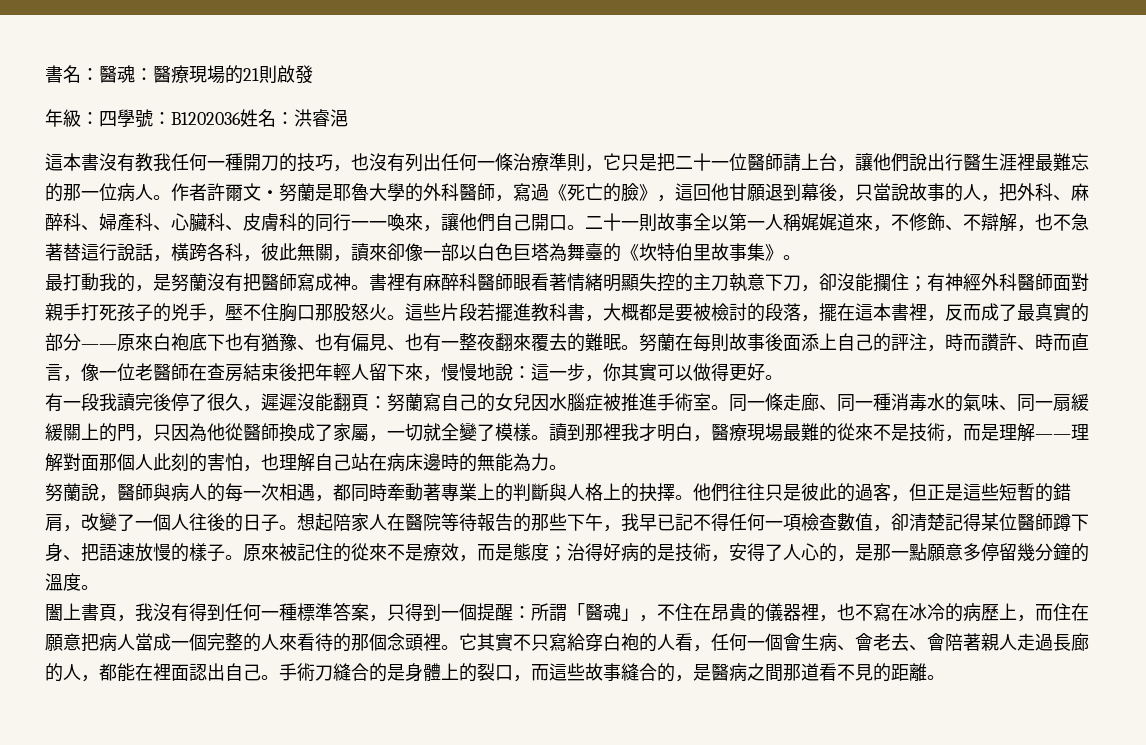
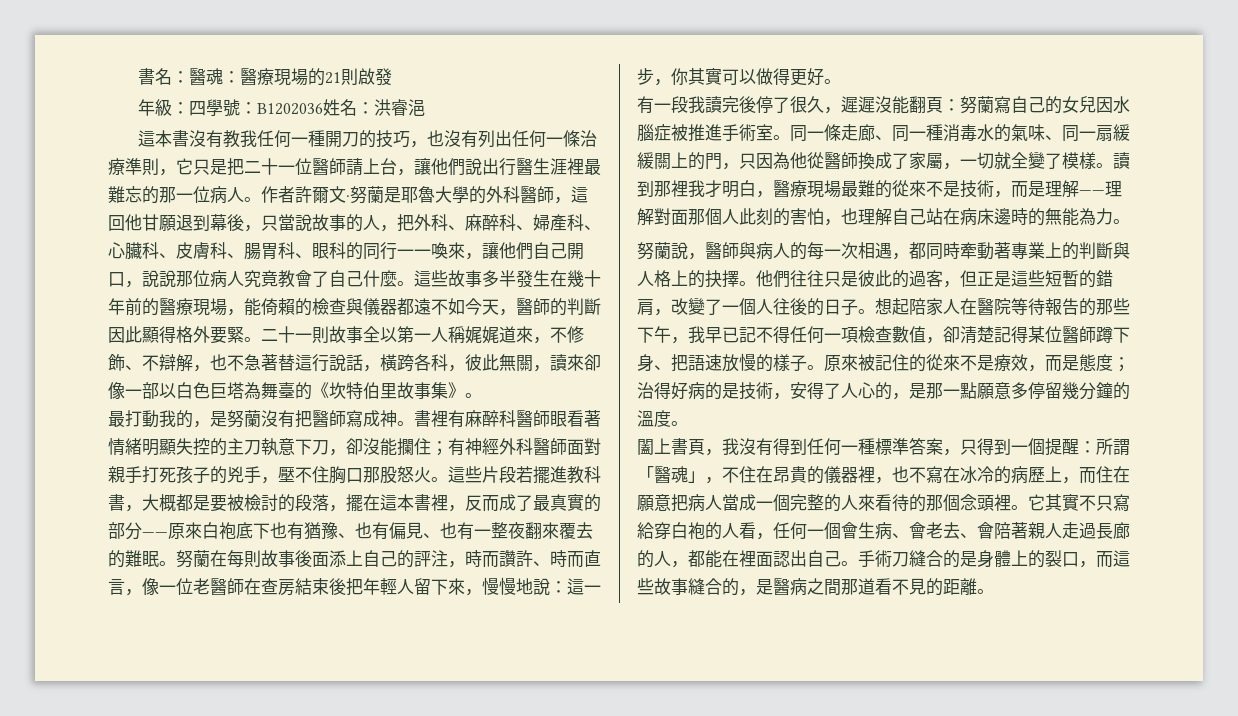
- 作者許爾文‧努蘭是耶魯大學的外科醫師，寫過《死亡的臉》，這回他甘願退到幕後，只當說故事的人，把外科、麻醉科、婦產科、心臟科、皮膚科的同行一一喚來，讓他們自己開口。
+ 作者許爾文‧努蘭是耶魯大學的外科醫師，這回他甘願退到幕後，只當說故事的人，把外科、麻醉科、婦產科、心臟科、皮膚科、腸胃科、眼科的同行一一喚來，讓他們自己開口，說說那位病人究竟教會了自己什麼。這些故事多半發生在幾十年前的醫療現場，能倚賴的檢查與儀器都遠不如今天，醫師的判斷因此顯得格外要緊。

